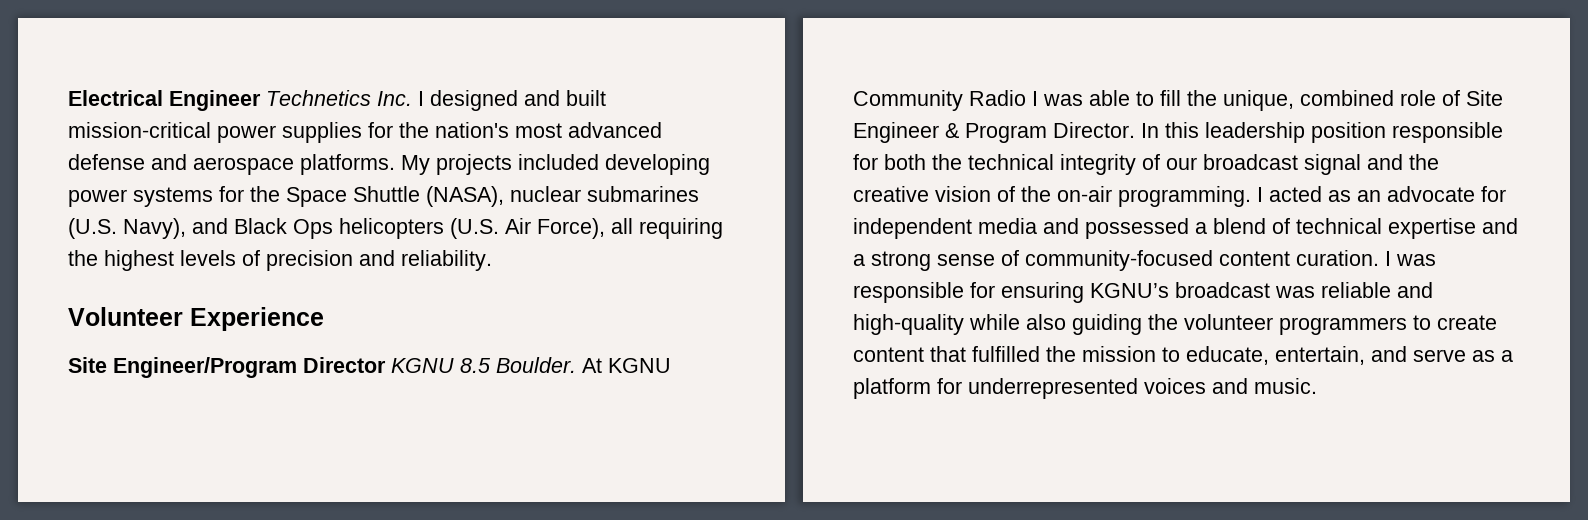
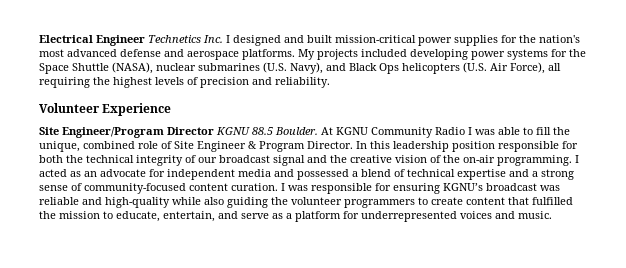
- Site Engineer/Program Director KGNU 8.5 Boulder.
+ Site Engineer/Program Director KGNU 88.5 Boulder.

